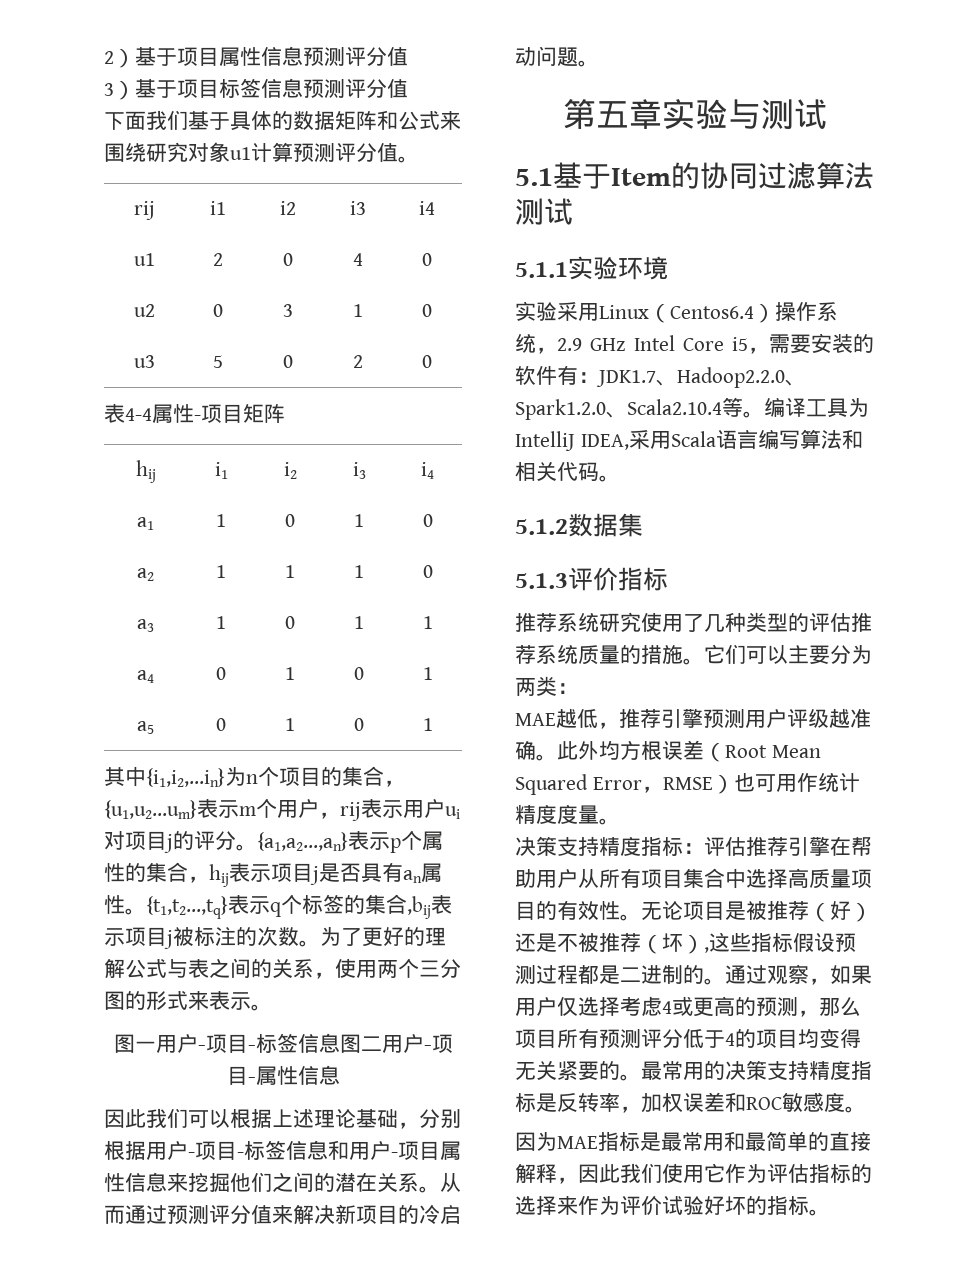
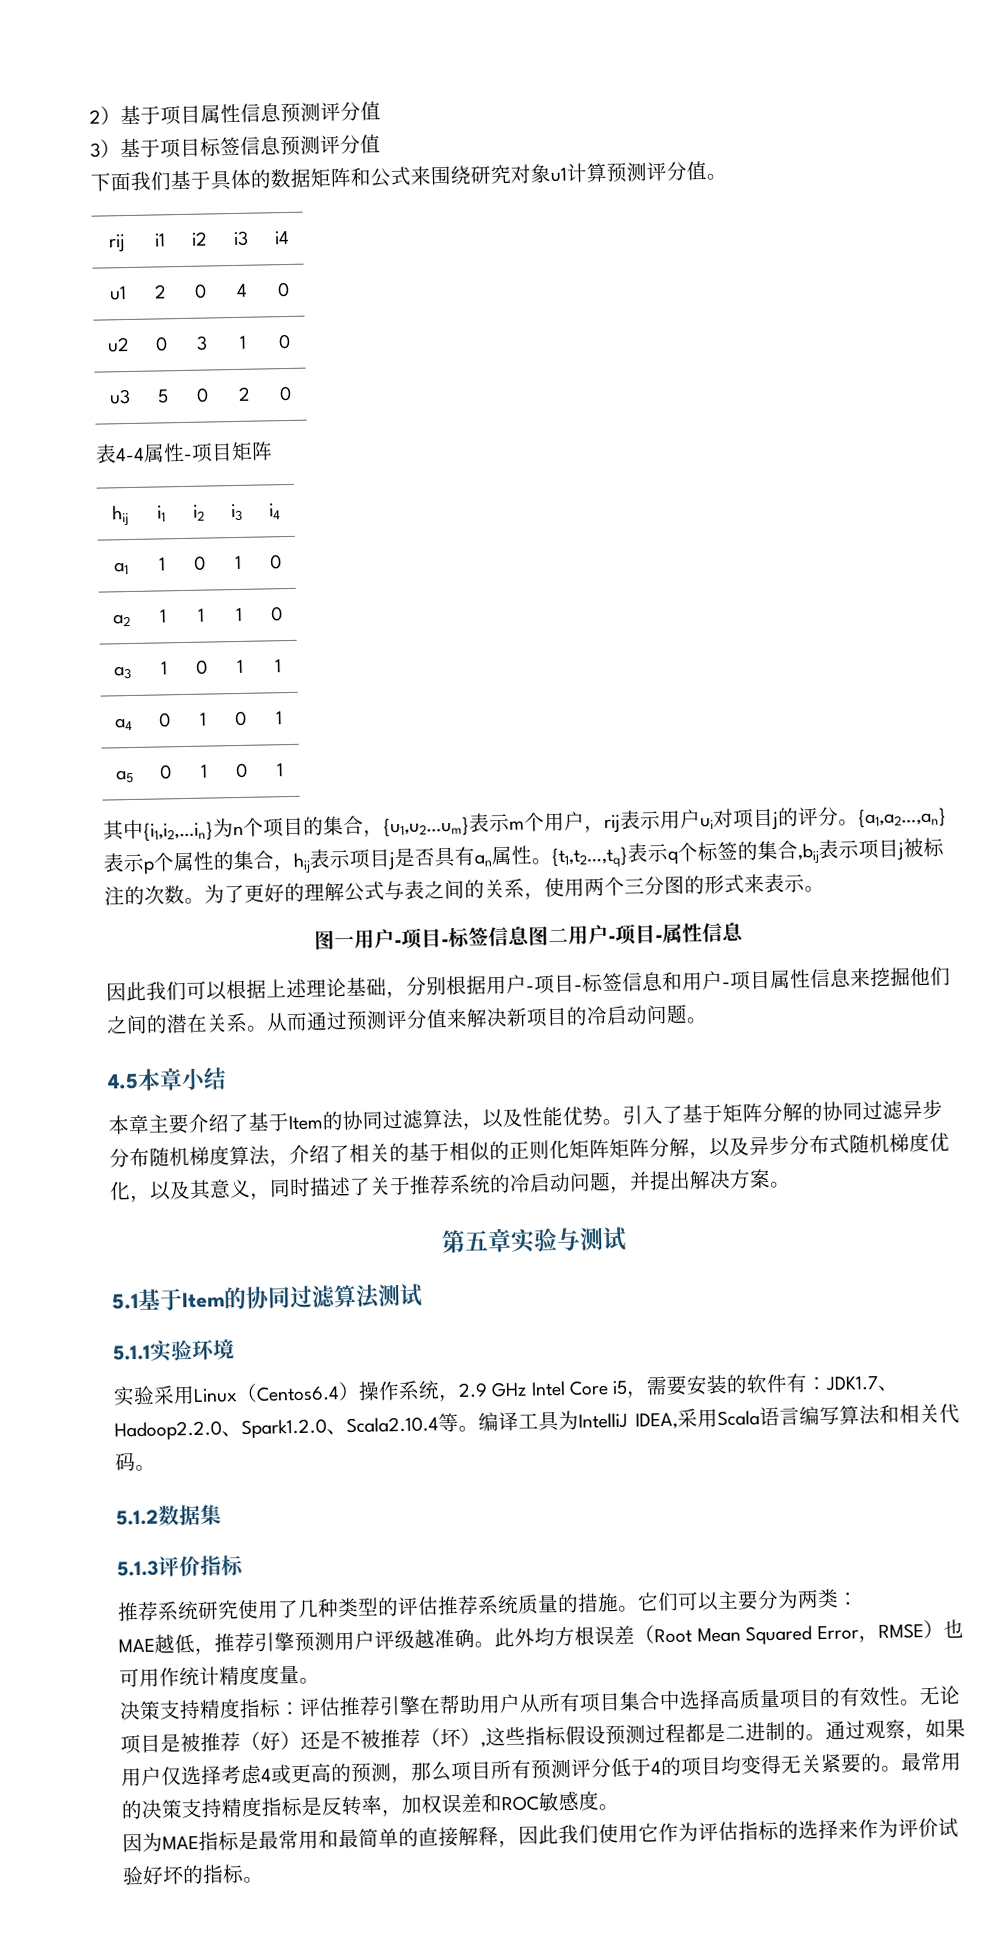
+ 4.5本章小结
+ 本章主要介绍了基于Item的协同过滤算法，以及性能优势。引入了基于矩阵分解的协同过滤异步分布随机梯度算法，介绍了相关的基于相似的正则化矩阵矩阵分解，以及异步分布式随机梯度优化，以及其意义，同时描述了关于推荐系统的冷启动问题，并提出解决方案。

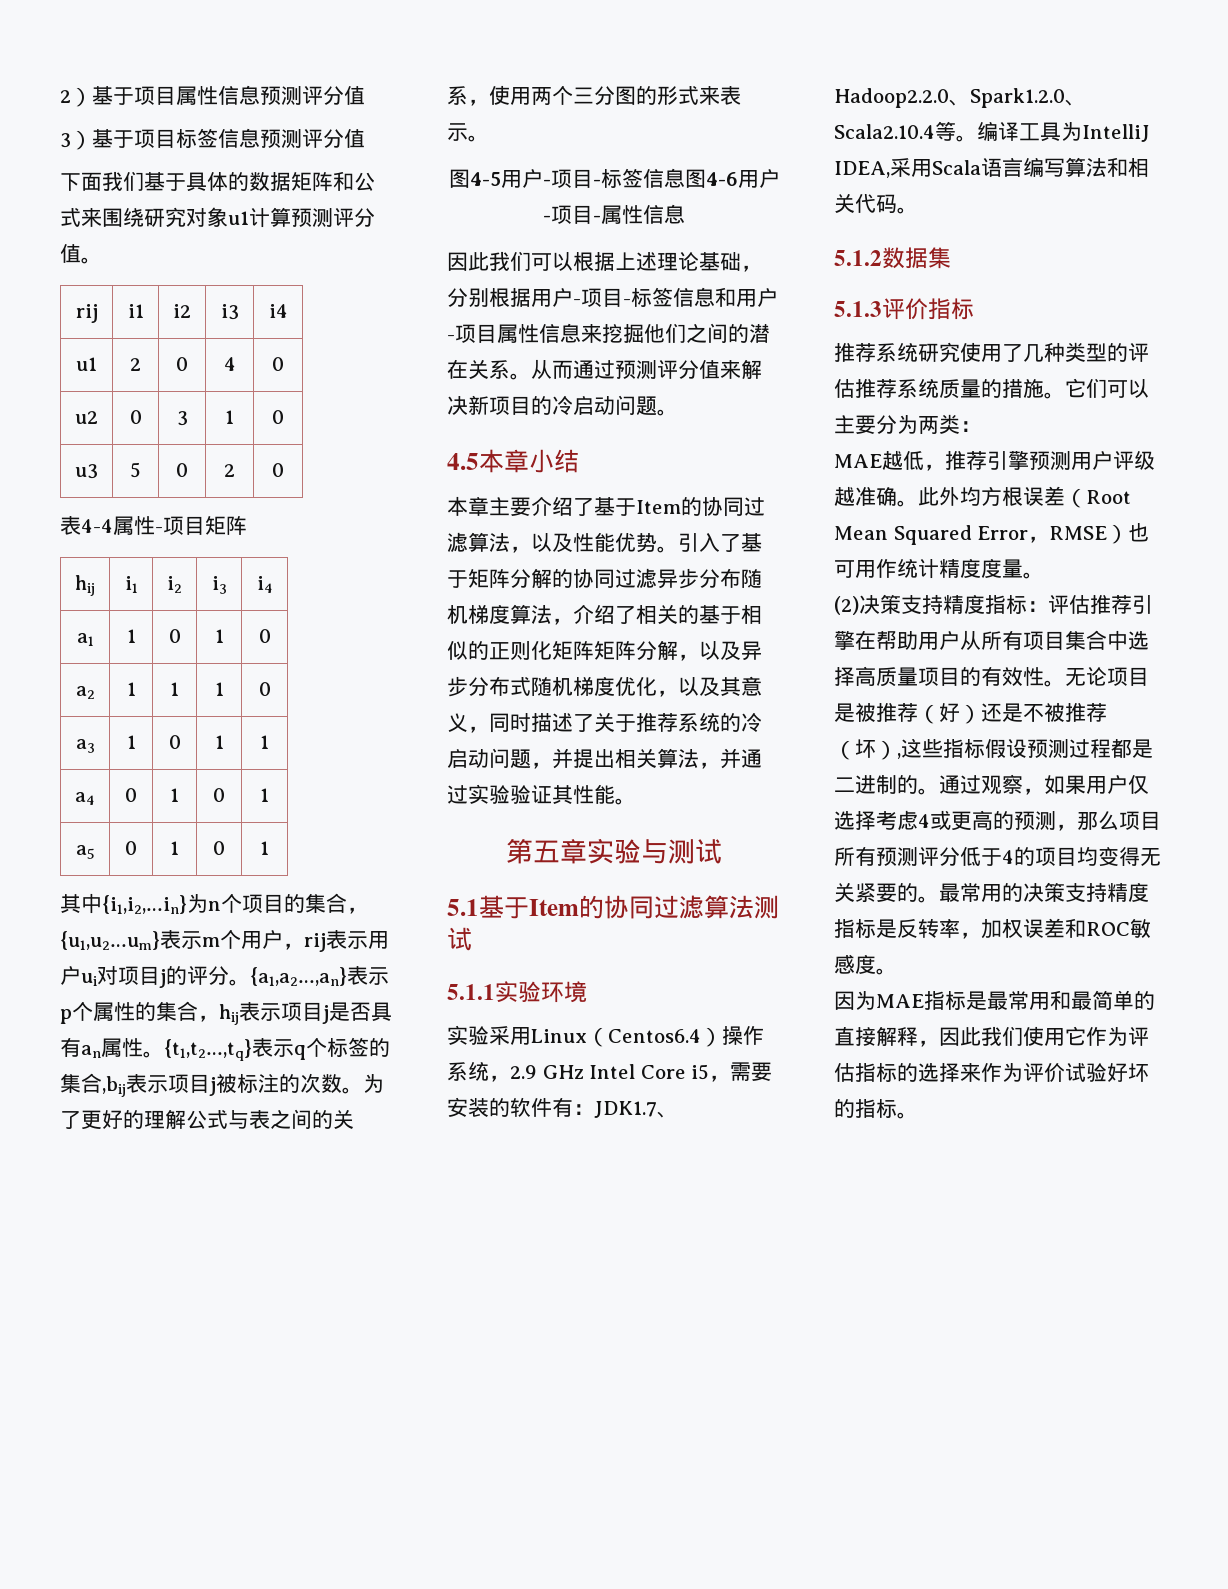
- 图一用户-项目-标签信息图二用户-项目-属性信息
+ 图4-5用户-项目-标签信息图4-6用户-项目-属性信息
- 引入了基于矩阵分解的协同过滤异步分布随机梯度算法，介绍了相关的基于相似的正则化矩阵矩阵分解，以及异步分布式随机梯度优化，以及其意义，同时描述了关于推荐系统的冷启动问题，并提出解决方案。
+ 引入了基于矩阵分解的协同过滤异步分布随机梯度算法，介绍了相关的基于相似的正则化矩阵矩阵分解，以及异步分布式随机梯度优化，以及其意义，同时描述了关于推荐系统的冷启动问题，并提出相关算法，并通过实验验证其性能。
- 决策支持精度指标：评估推荐引擎在帮助用户从所有项目集合中选择高质量项目的有效性。
+ (2)决策支持精度指标：评估推荐引擎在帮助用户从所有项目集合中选择高质量项目的有效性。

